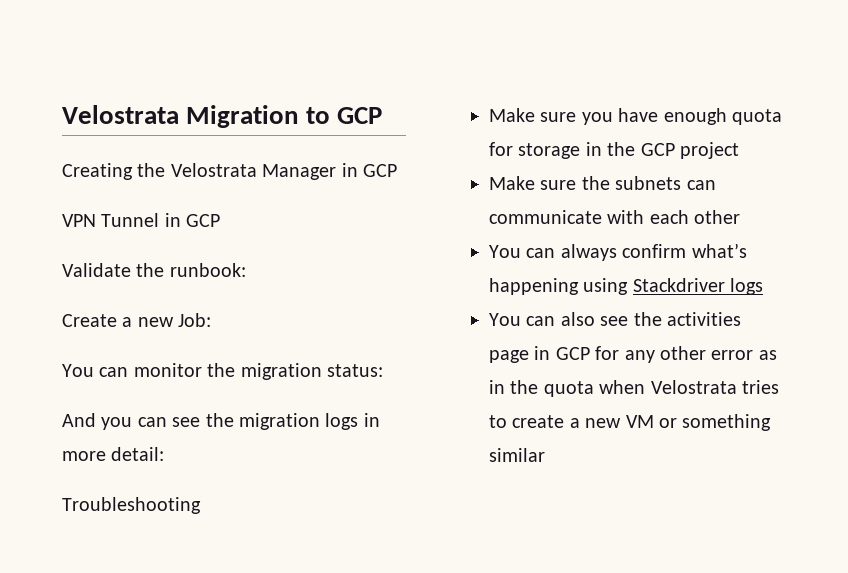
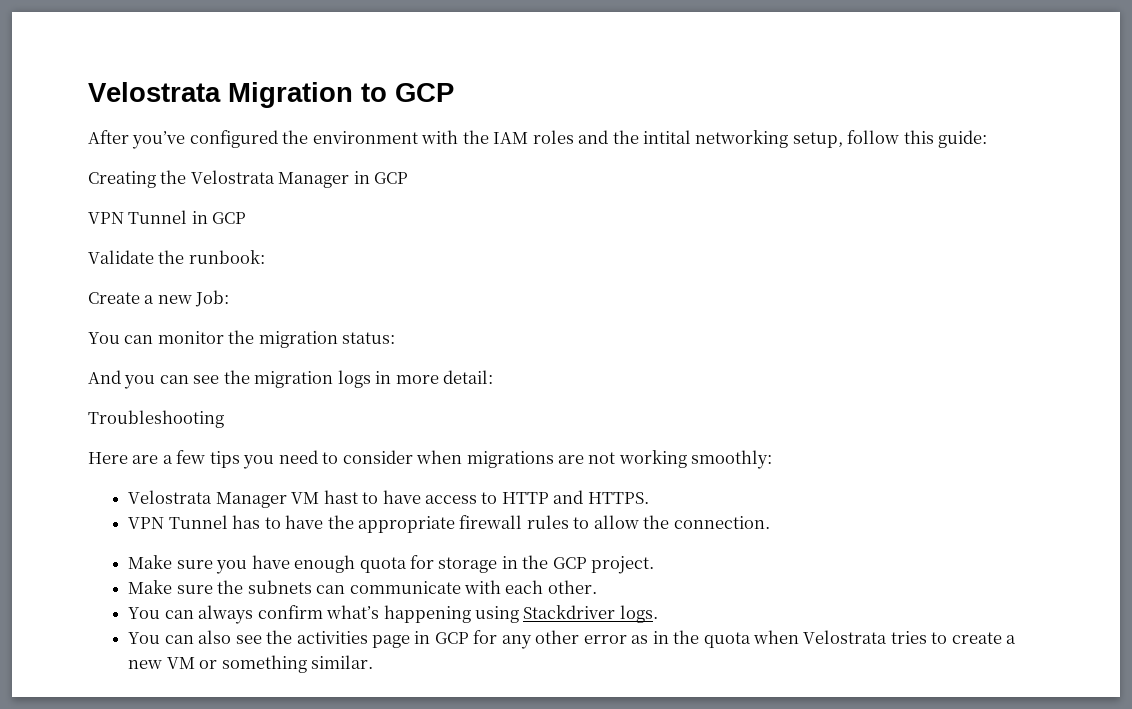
+ After you’ve configured the environment with the IAM roles and the intital networking setup, follow this guide:
+ Here are a few tips you need to consider when migrations are not working smoothly:
+ Velostrata Manager VM hast to have access to HTTP and HTTPS.
+ VPN Tunnel has to have the appropriate firewall rules to allow the connection.
- Make sure you have enough quota for storage in the GCP project
+ Make sure you have enough quota for storage in the GCP project.
- Make sure the subnets can communicate with each other
+ Make sure the subnets can communicate with each other.
- You can always confirm what’s happening using Stackdriver logs
+ You can always confirm what’s happening using Stackdriver logs.
- You can also see the activities page in GCP for any other error as in the quota when Velostrata tries to create a new VM or something similar
+ You can also see the activities page in GCP for any other error as in the quota when Velostrata tries to create a new VM or something similar.

